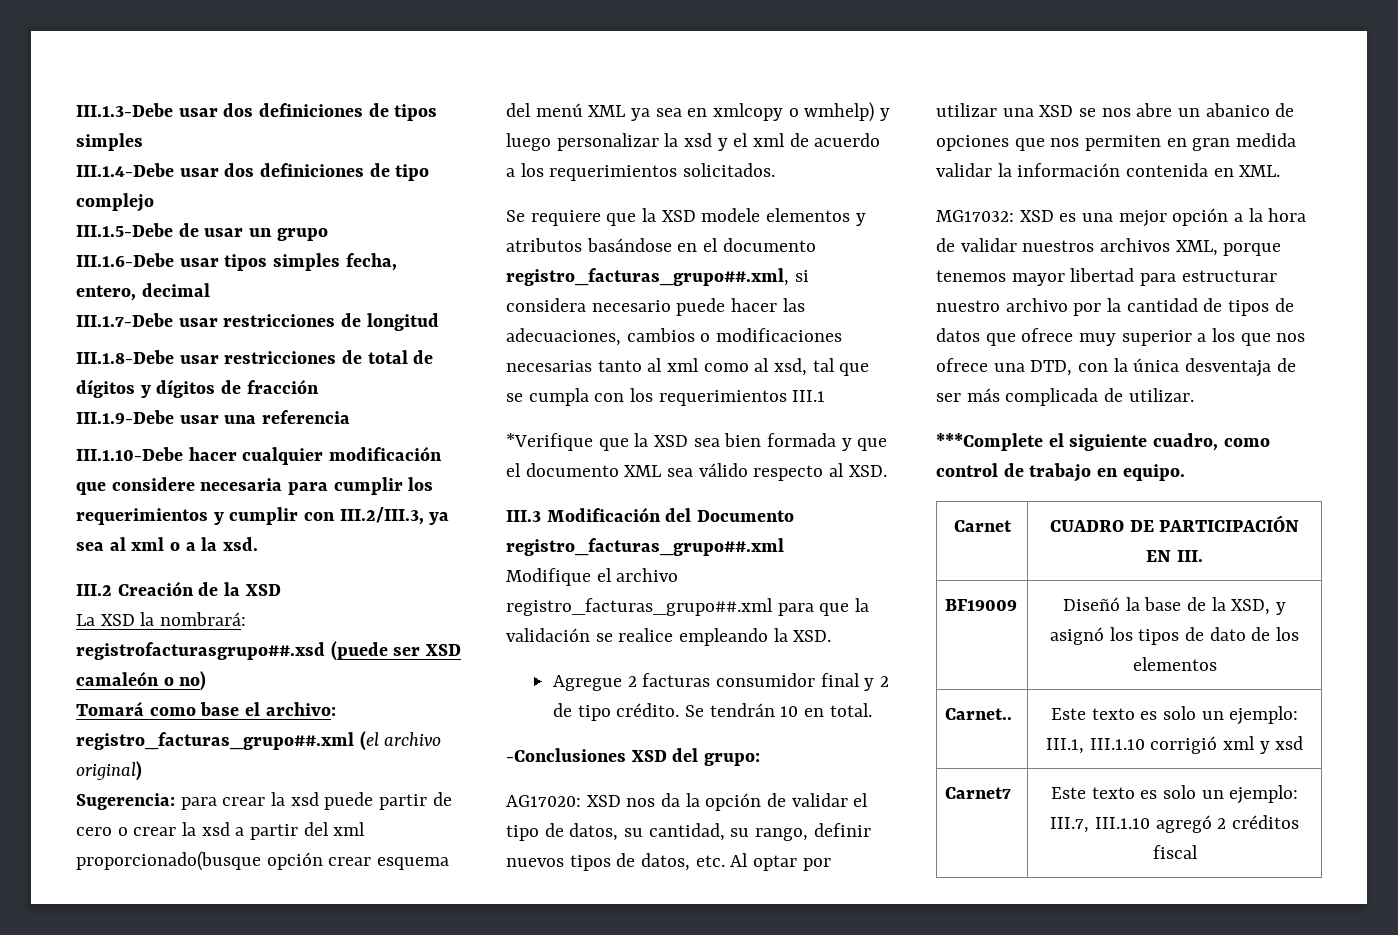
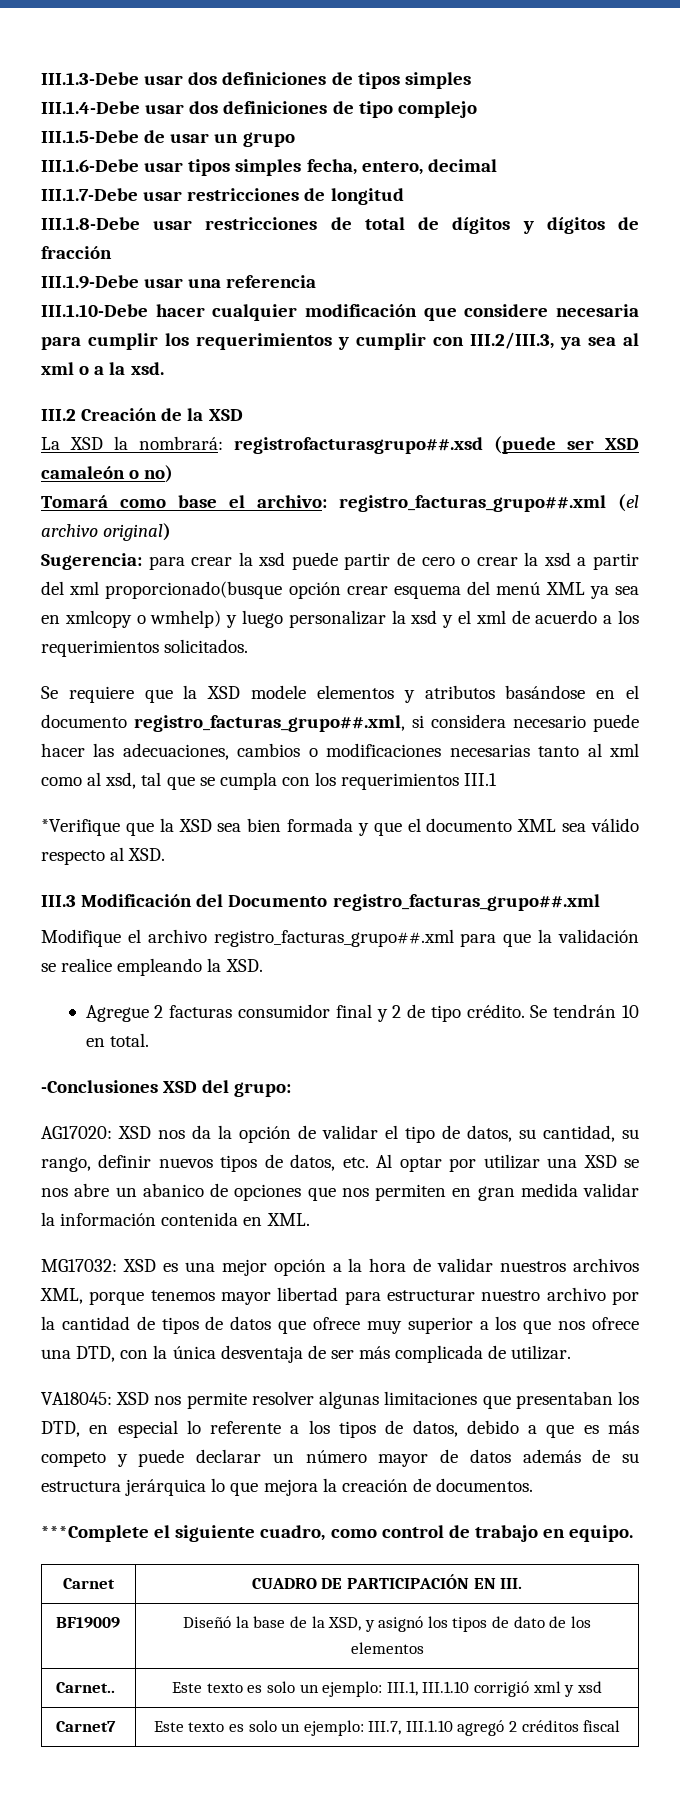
+ VA18045: XSD nos permite resolver algunas limitaciones que presentaban los DTD, en especial lo referente a los tipos de datos, debido a que es más competo y puede declarar un número mayor de datos además de su estructura jerárquica lo que mejora la creación de documentos.

